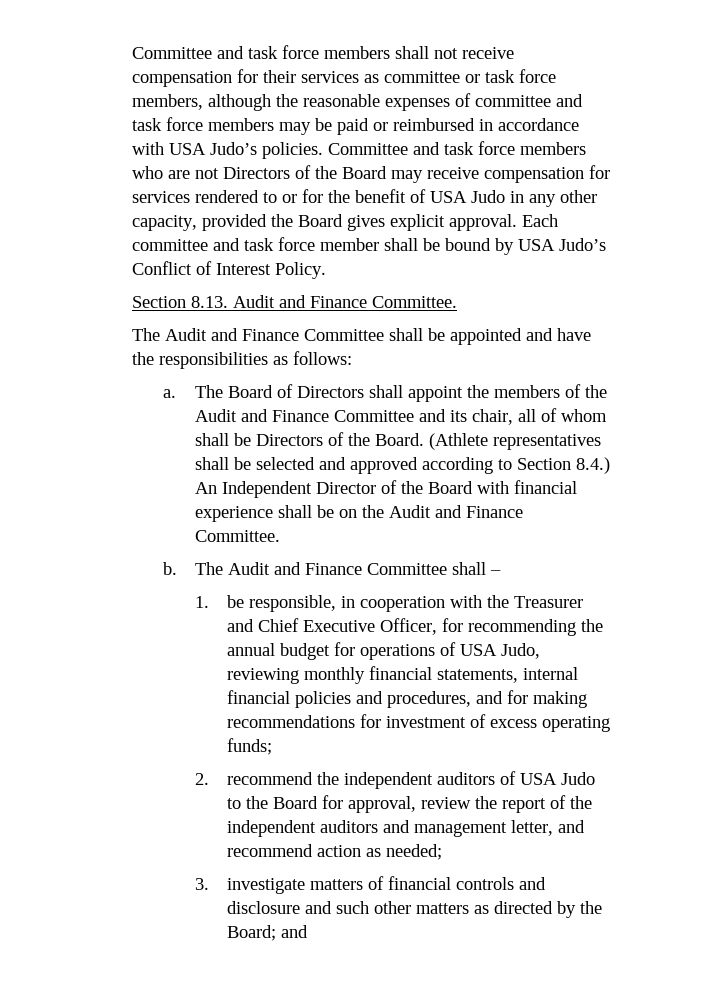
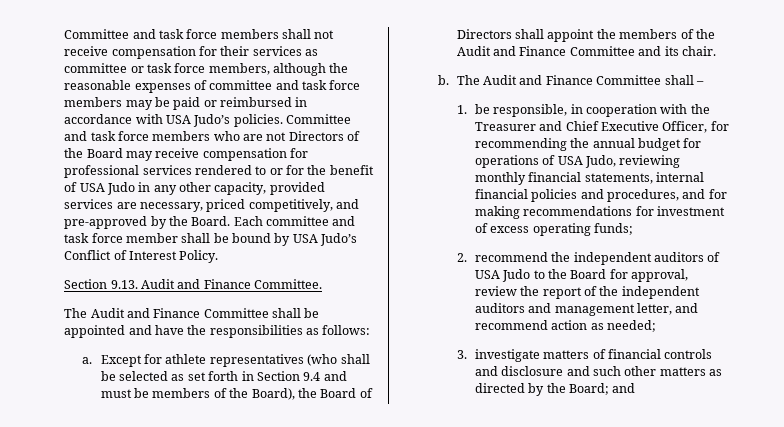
- Committee and task force members who are not Directors of the Board may receive compensation for services rendered to or for the benefit of USA Judo in any other capacity, provided the Board gives explicit approval.
+ Committee and task force members who are not Directors of the Board may receive compensation for professional services rendered to or for the benefit of USA Judo in any other capacity, provided services are necessary, priced competitively, and pre-approved by the Board.
- Section 8.13. Audit and Finance Committee.
+ Section 9.13. Audit and Finance Committee.
- The Board of Directors shall appoint the members of the Audit and Finance Committee and its chair, all of whom shall be Directors of the Board. (Athlete representatives shall be selected and approved according to Section 8.4.) An Independent Director of the Board with financial experience shall be on the Audit and Finance Committee.
+ Except for athlete representatives (who shall be selected as set forth in Section 9.4 and must be members of the Board), the Board of Directors shall appoint the members of the Audit and Finance Committee and its chair.

